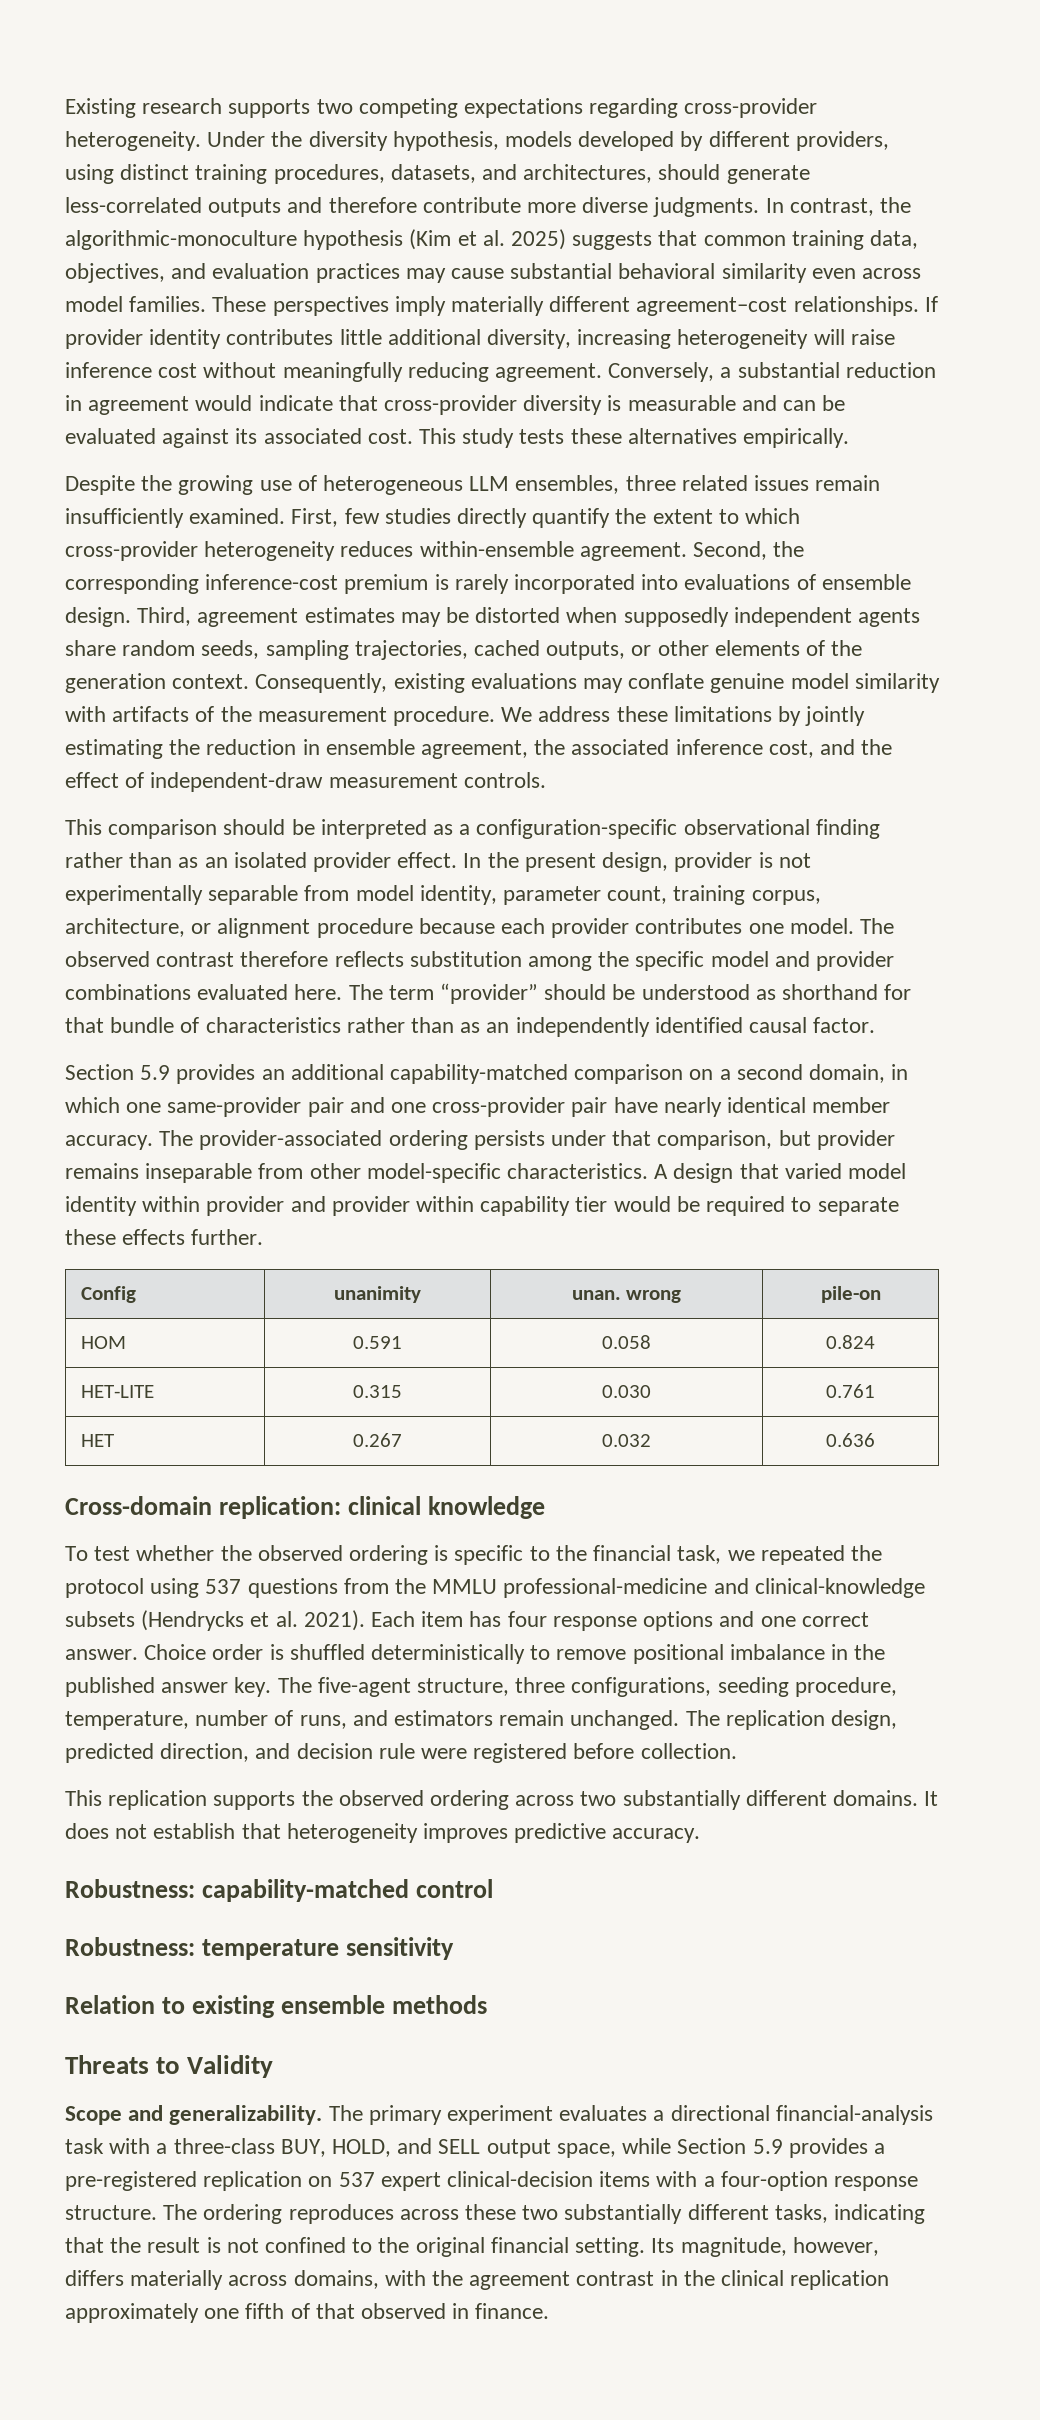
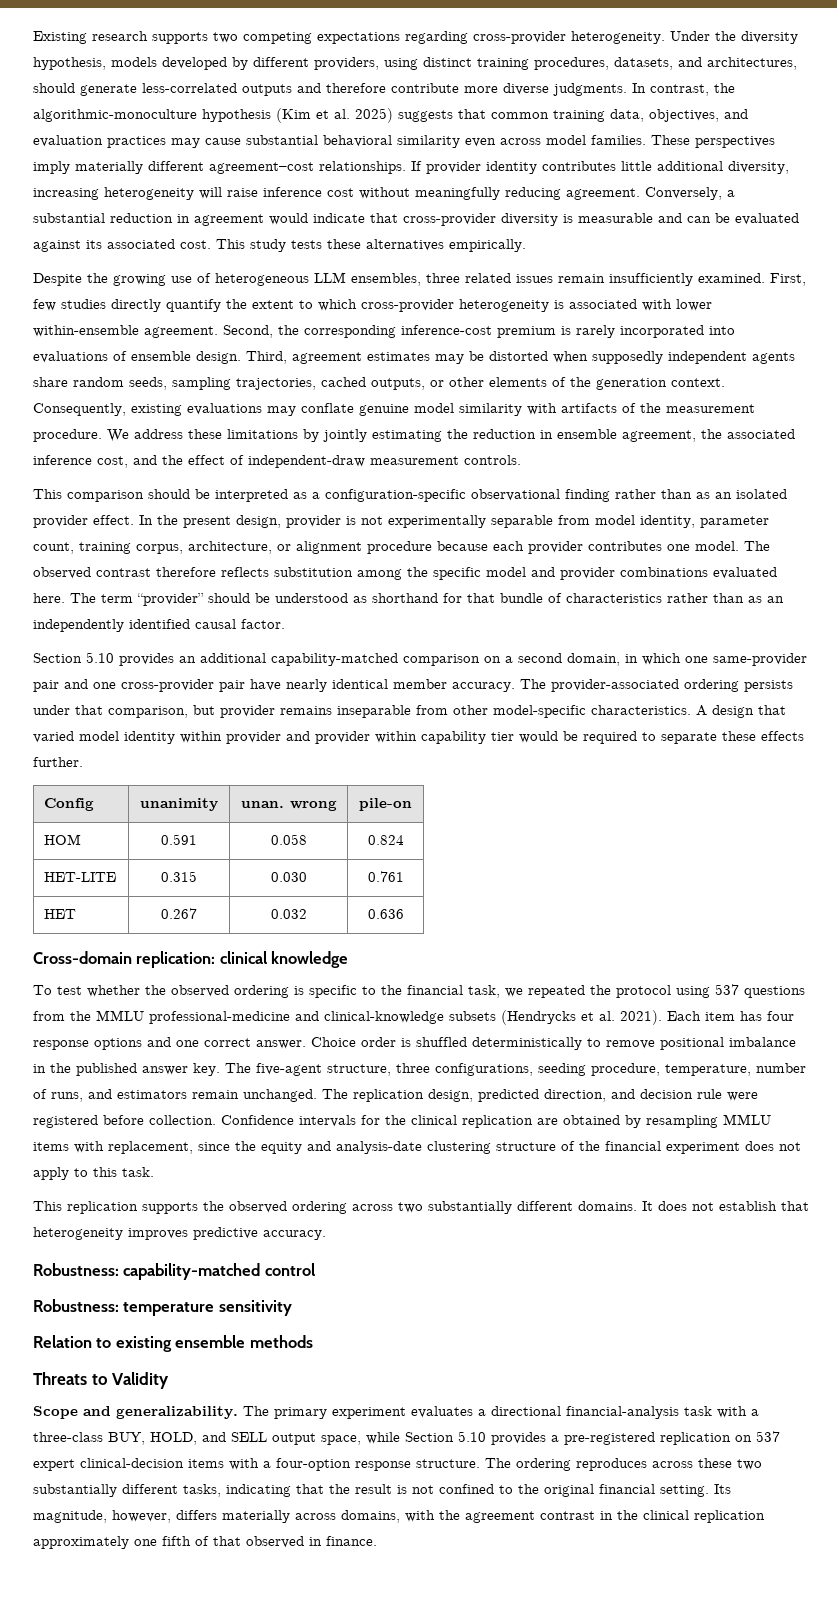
- First, few studies directly quantify the extent to which cross-provider heterogeneity reduces within-ensemble agreement.
+ First, few studies directly quantify the extent to which cross-provider heterogeneity is associated with lower within-ensemble agreement.
- Section 5.9 provides an additional capability-matched comparison on a second domain, in which one same-provider pair and one cross-provider pair have nearly identical member accuracy.
+ Section 5.10 provides an additional capability-matched comparison on a second domain, in which one same-provider pair and one cross-provider pair have nearly identical member accuracy.
+ Confidence intervals for the clinical replication are obtained by resampling MMLU items with replacement, since the equity and analysis-date clustering structure of the financial experiment does not apply to this task.
- The primary experiment evaluates a directional financial-analysis task with a three-class BUY, HOLD, and SELL output space, while Section 5.9 provides a pre-registered replication on 537 expert clinical-decision items with a four-option response structure.
+ The primary experiment evaluates a directional financial-analysis task with a three-class BUY, HOLD, and SELL output space, while Section 5.10 provides a pre-registered replication on 537 expert clinical-decision items with a four-option response structure.

